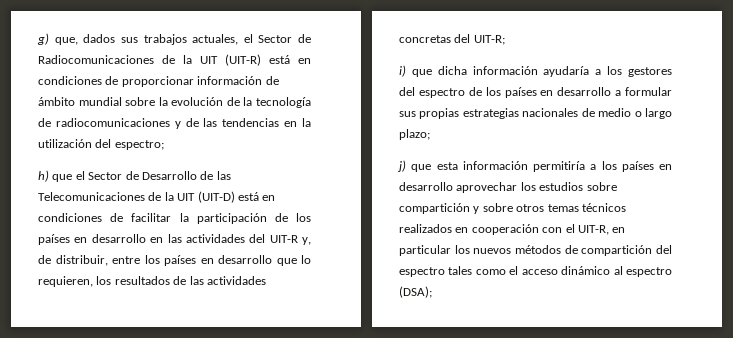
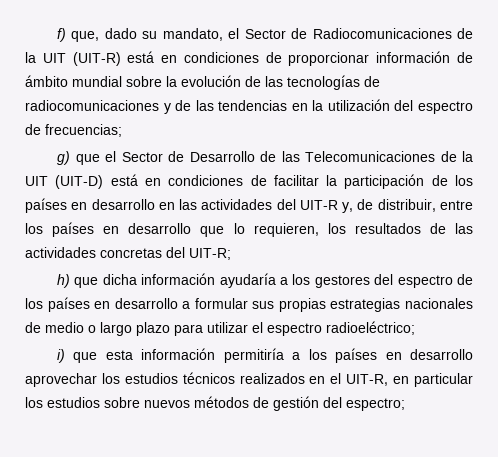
- g) que, dados sus trabajos actuales, el Sector de Radiocomunicaciones de la UIT (UIT-R) está en condiciones de proporcionar información de ámbito mundial sobre la evolución de la tecnología de radiocomunicaciones y de las tendencias en la utilización del espectro;
- h) que el Sector de Desarrollo de las Telecomunicaciones de la UIT (UIT-D) está en condiciones de facilitar la participación de los países en desarrollo en las actividades del UIT-R y, de distribuir, entre los países en desarrollo que lo requieren, los resultados de las actividades concretas del UIT-R;
+ f) que, dado su mandato, el Sector de Radiocomunicaciones de la UIT (UIT-R) está en condiciones de proporcionar información de ámbito mundial sobre la evolución de las tecnologías de radiocomunicaciones y de las tendencias en la utilización del espectro de frecuencias;
+ g) que el Sector de Desarrollo de las Telecomunicaciones de la UIT (UIT-D) está en condiciones de facilitar la participación de los países en desarrollo en las actividades del UIT-R y, de distribuir, entre los países en desarrollo que lo requieren, los resultados de las actividades concretas del UIT-R;
- i) que dicha información ayudaría a los gestores del espectro de los países en desarrollo a formular sus propias estrategias nacionales de medio o largo plazo;
- j) que esta información permitiría a los países en desarrollo aprovechar los estudios sobre compartición y sobre otros temas técnicos realizados en cooperación con el UIT-R, en particular los nuevos métodos de compartición del espectro tales como el acceso dinámico al espectro (DSA);
+ h) que dicha información ayudaría a los gestores del espectro de los países en desarrollo a formular sus propias estrategias nacionales de medio o largo plazo para utilizar el espectro radioeléctrico;
+ i) que esta información permitiría a los países en desarrollo aprovechar los estudios técnicos realizados en el UIT-R, en particular los estudios sobre nuevos métodos de gestión del espectro;

